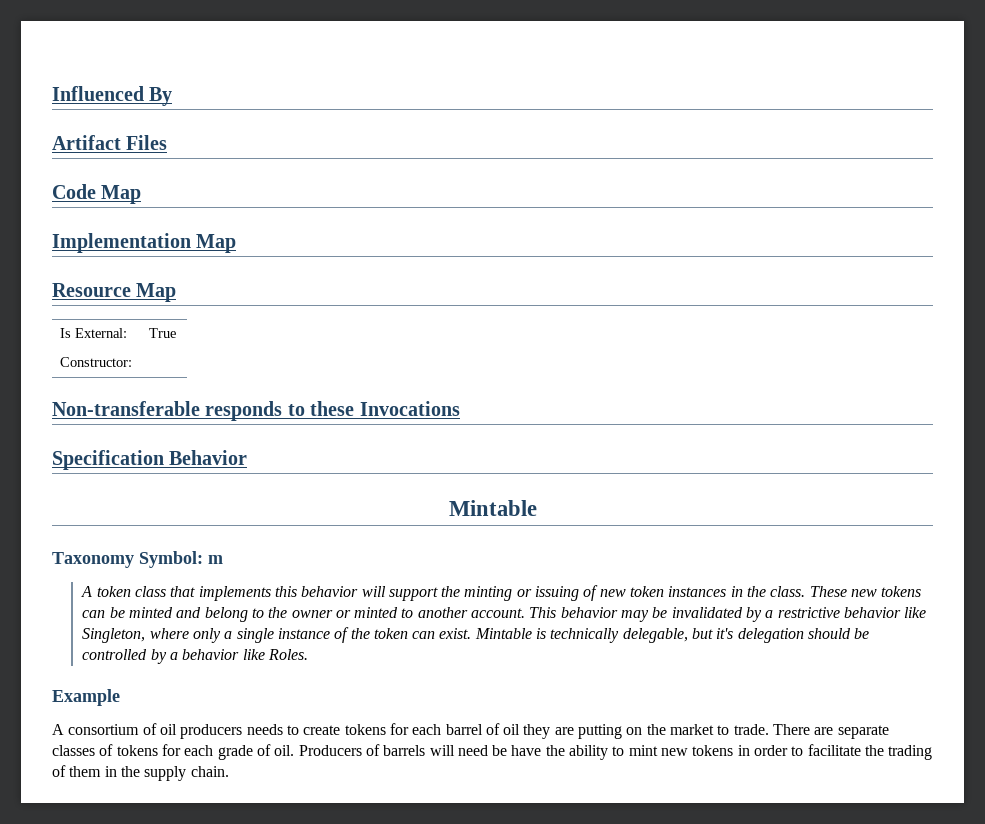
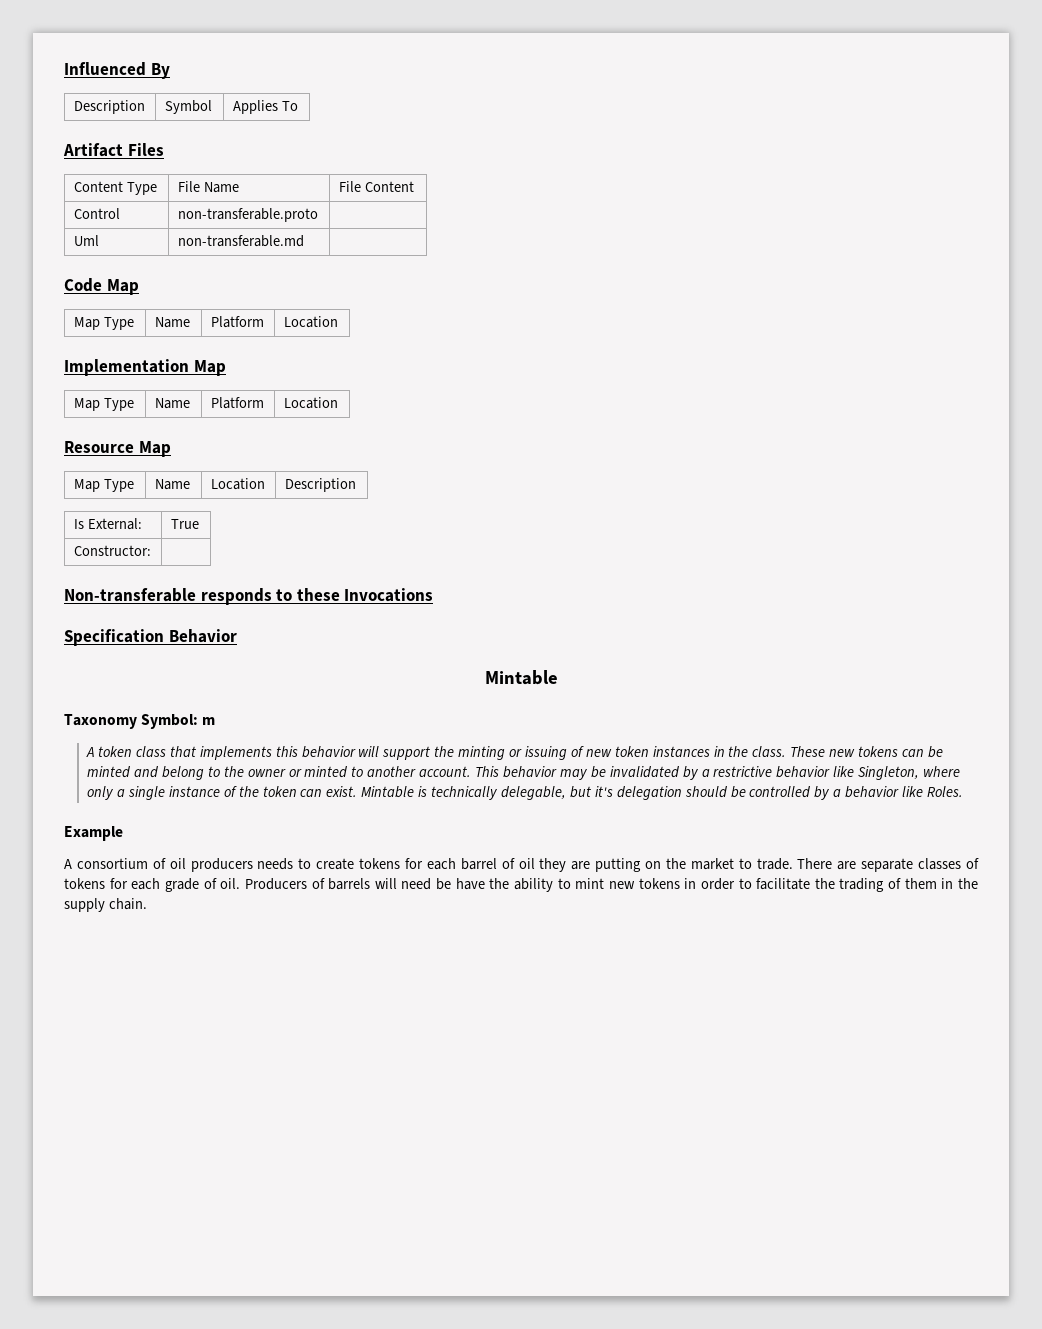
+ Description | Symbol | Applies To
  Artifact Files
+ Content Type | File Name | File Content
+ Control | non-transferable.proto |
+ Uml | non-transferable.md |
  Code Map
+ Map Type | Name | Platform | Location
  Implementation Map
+ Map Type | Name | Platform | Location
  Resource Map
+ Map Type | Name | Location | Description

